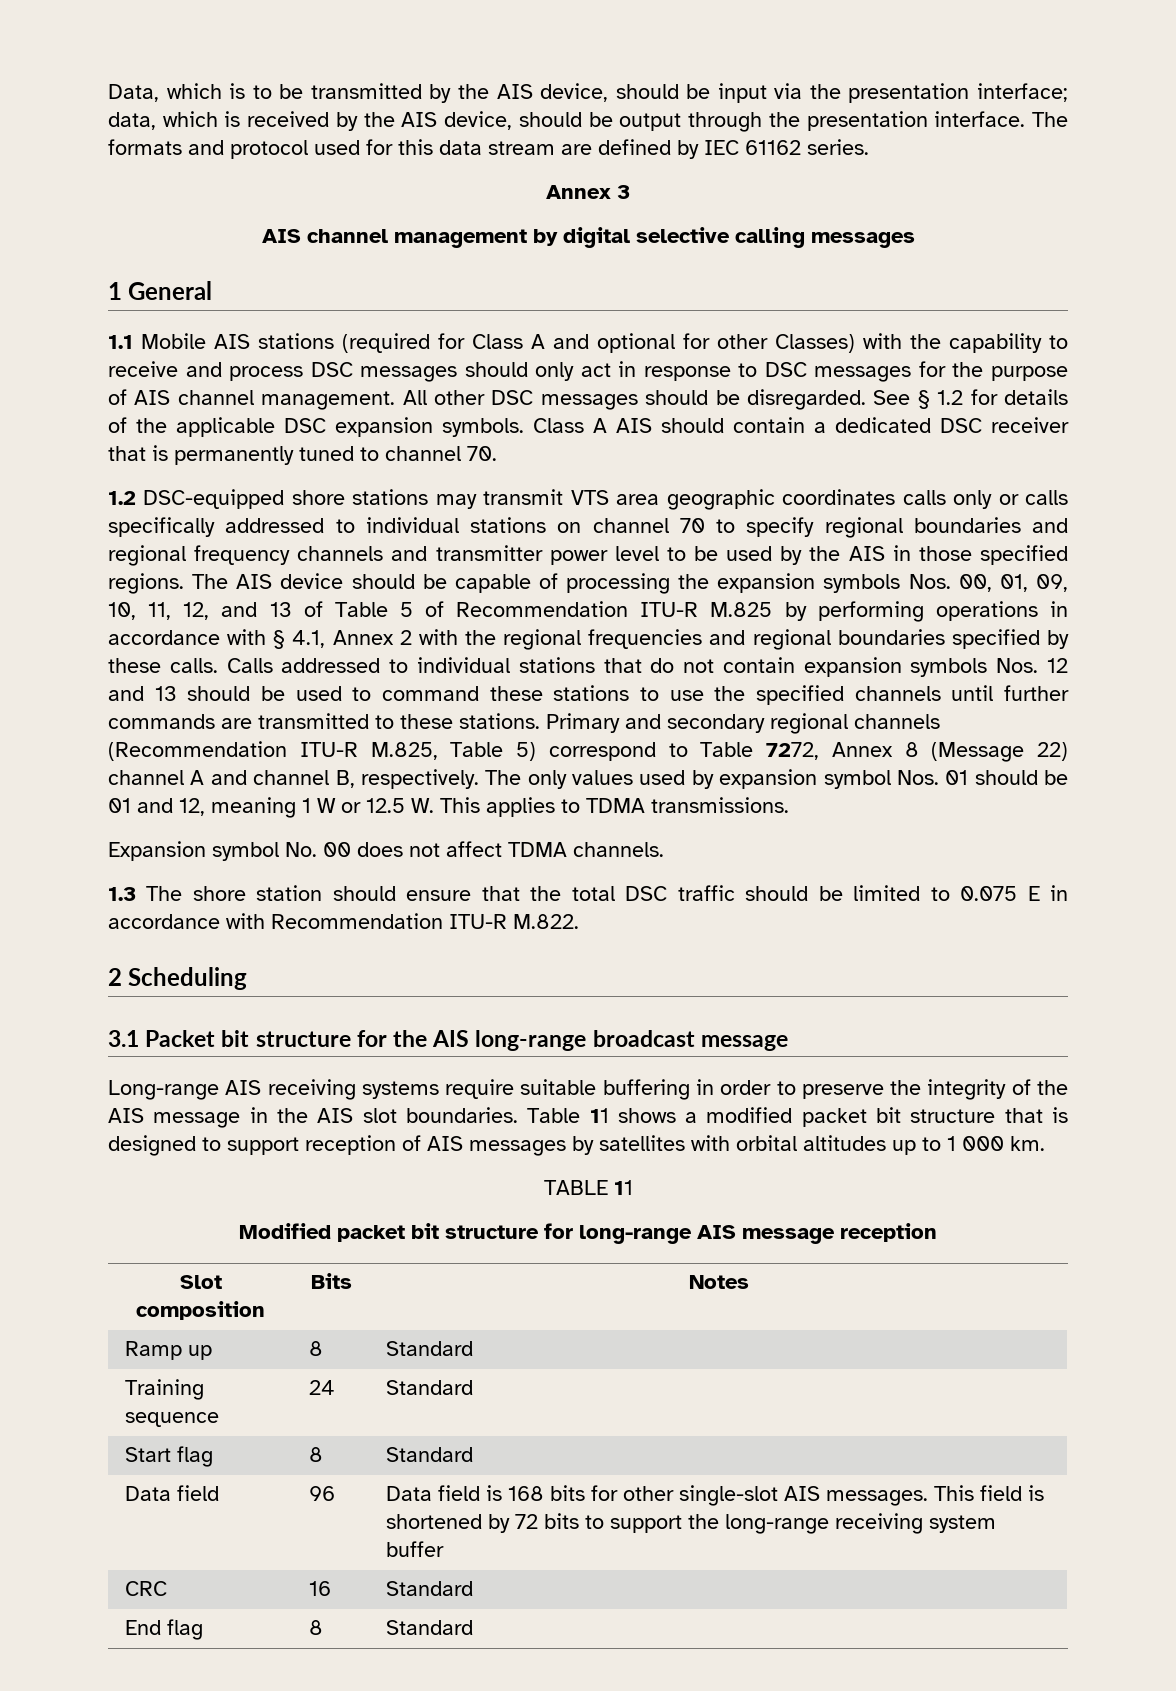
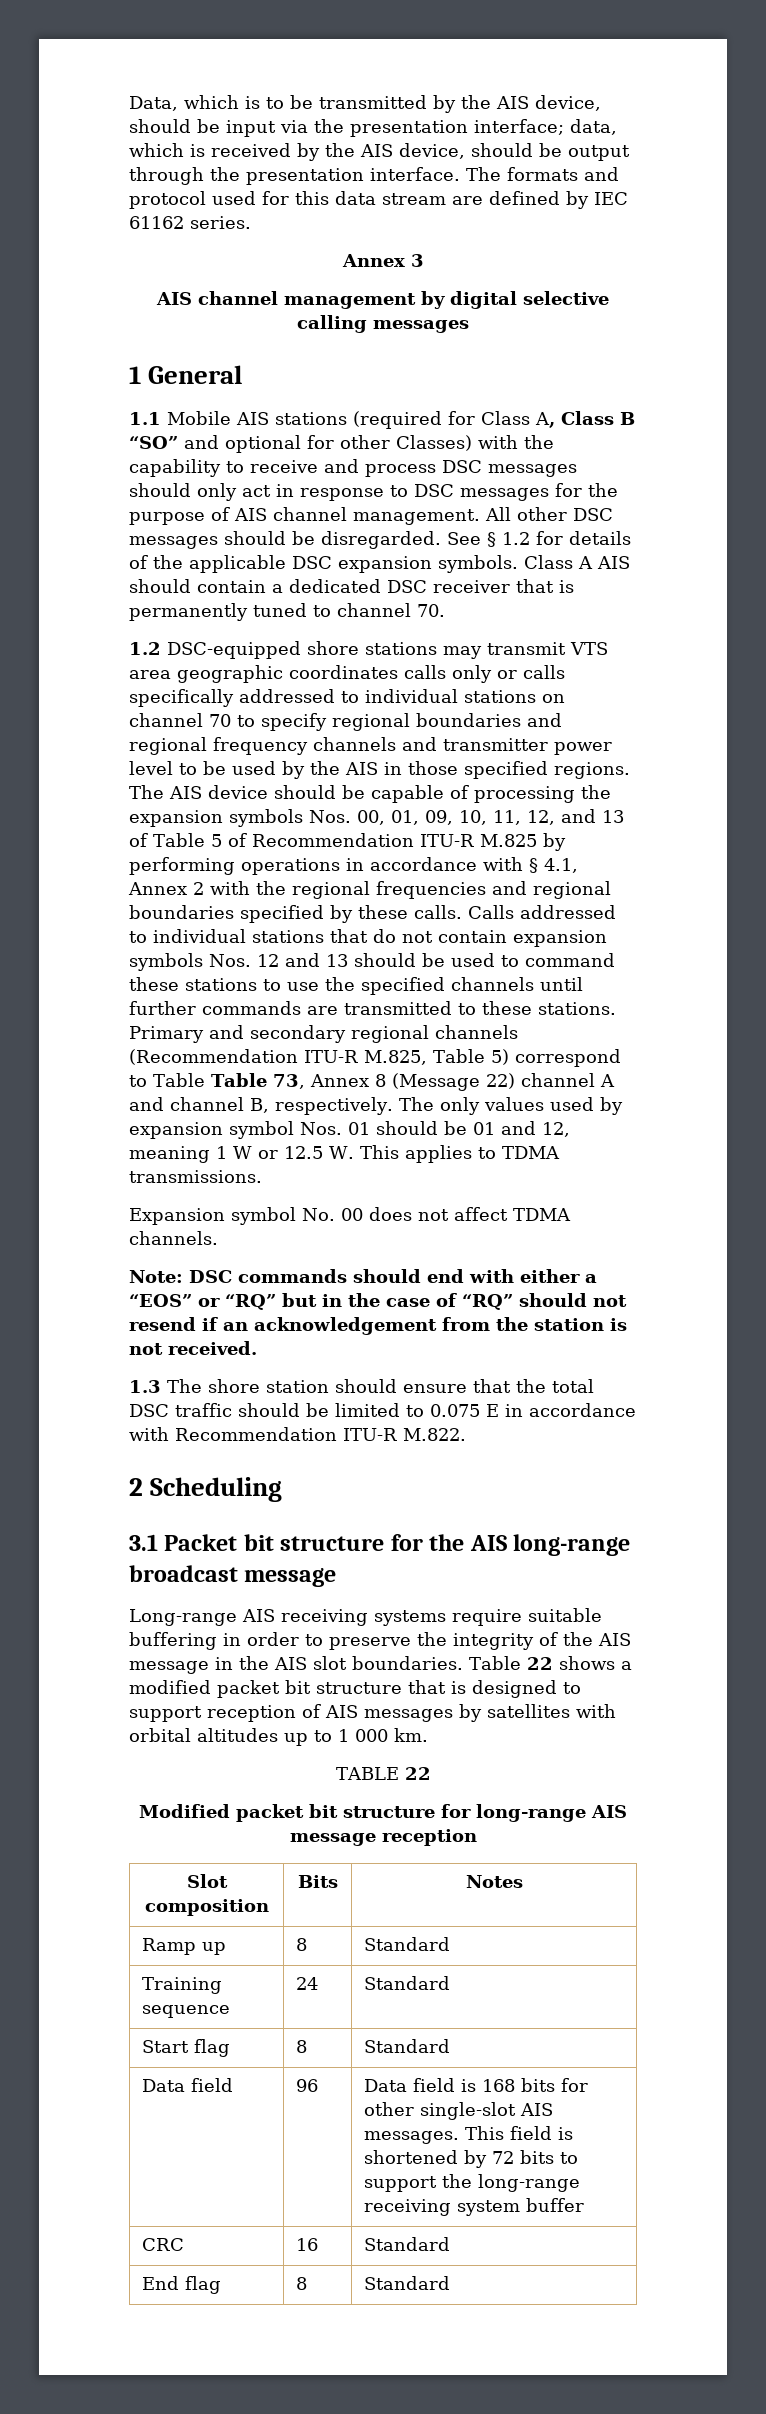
- 1.1 Mobile AIS stations (required for Class A and optional for other Classes) with the capability to receive and process DSC messages should only act in response to DSC messages for the purpose of AIS channel management.
+ 1.1 Mobile AIS stations (required for Class A, Class B “SO” and optional for other Classes) with the capability to receive and process DSC messages should only act in response to DSC messages for the purpose of AIS channel management.
- Primary and secondary regional channels (Recommendation ITU-R M.825, Table 5) correspond to Table 7272, Annex 8 (Message 22) channel A and channel B, respectively.
+ Primary and secondary regional channels (Recommendation ITU-R M.825, Table 5) correspond to Table Table 73, Annex 8 (Message 22) channel A and channel B, respectively.
+ Note: DSC commands should end with either a “EOS” or “RQ” but in the case of “RQ” should not resend if an acknowledgement from the station is not received.
- Table 11 shows a modified packet bit structure that is designed to support reception of AIS messages by satellites with orbital altitudes up to 1 000 km.
+ Table 22 shows a modified packet bit structure that is designed to support reception of AIS messages by satellites with orbital altitudes up to 1 000 km.
- TABLE 11
+ TABLE 22

